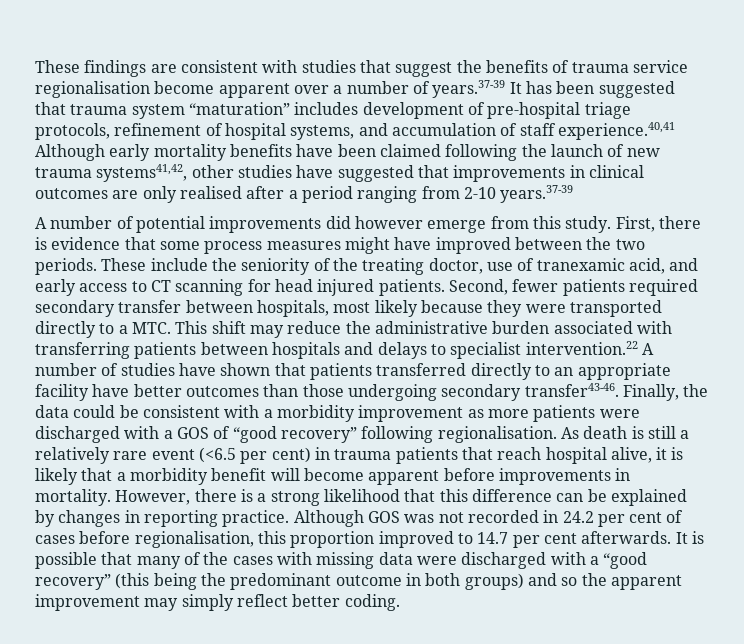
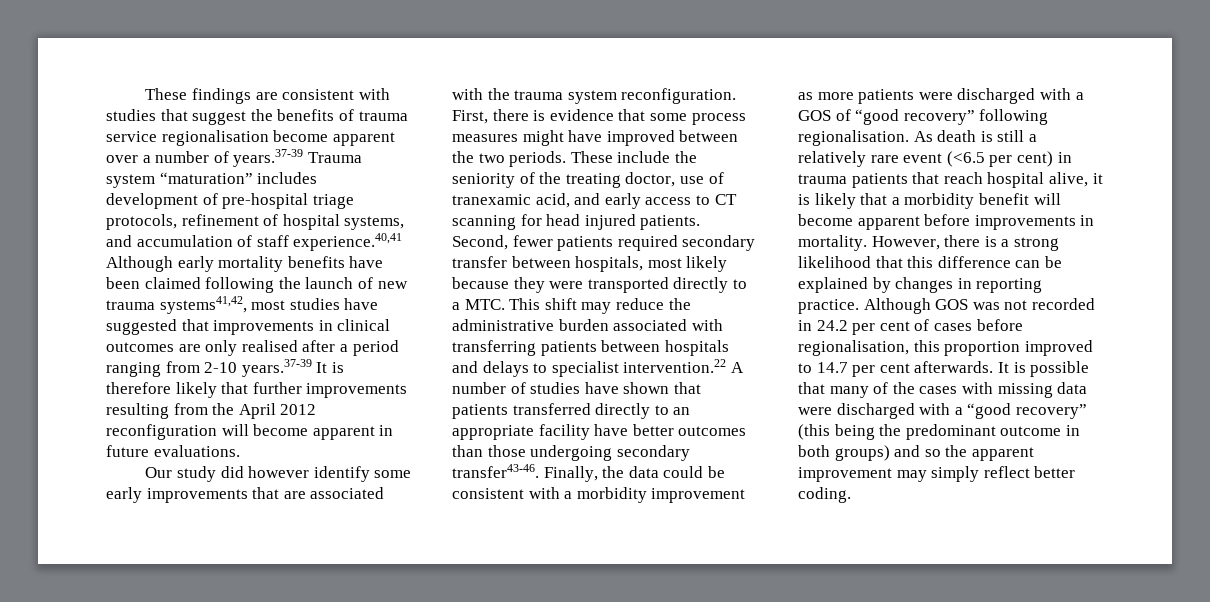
- These findings are consistent with studies that suggest the benefits of trauma service regionalisation become apparent over a number of years.37-39 It has been suggested that trauma system “maturation” includes development of pre-hospital triage protocols, refinement of hospital systems, and accumulation of staff experience.40,41 Although early mortality benefits have been claimed following the launch of new trauma systems41,42, other studies have suggested that improvements in clinical outcomes are only realised after a period ranging from 2-10 years.37-39
- A number of potential improvements did however emerge from this study.
+ These findings are consistent with studies that suggest the benefits of trauma service regionalisation become apparent over a number of years.37-39 Trauma system “maturation” includes development of pre-hospital triage protocols, refinement of hospital systems, and accumulation of staff experience.40,41 Although early mortality benefits have been claimed following the launch of new trauma systems41,42, most studies have suggested that improvements in clinical outcomes are only realised after a period ranging from 2-10 years.37-39 It is therefore likely that further improvements resulting from the April 2012 reconfiguration will become apparent in future evaluations.
+ Our study did however identify some early improvements that are associated with the trauma system reconfiguration.

